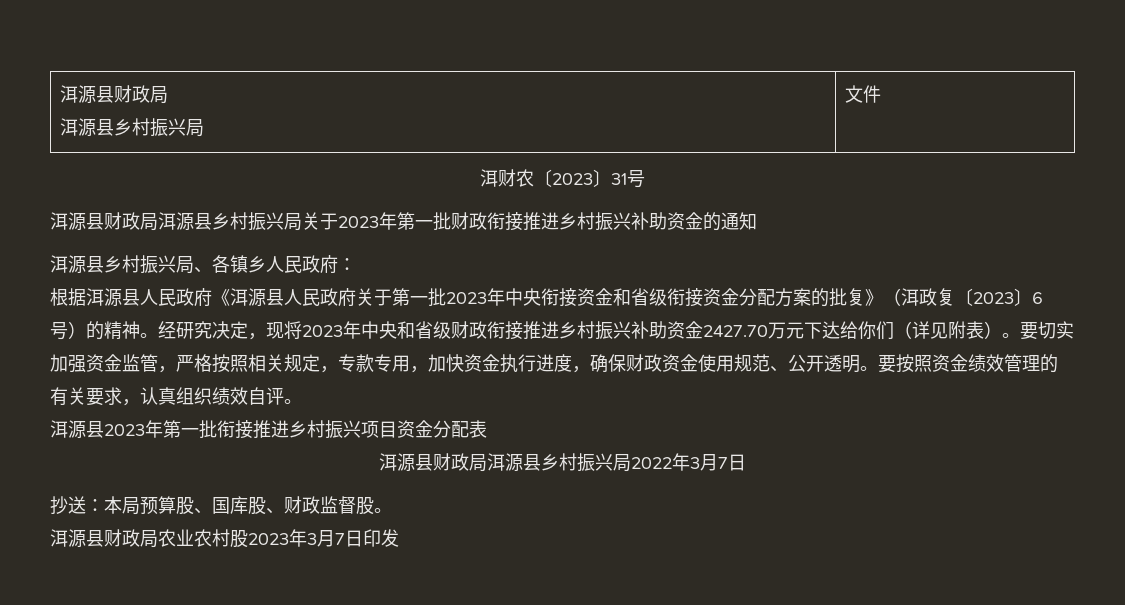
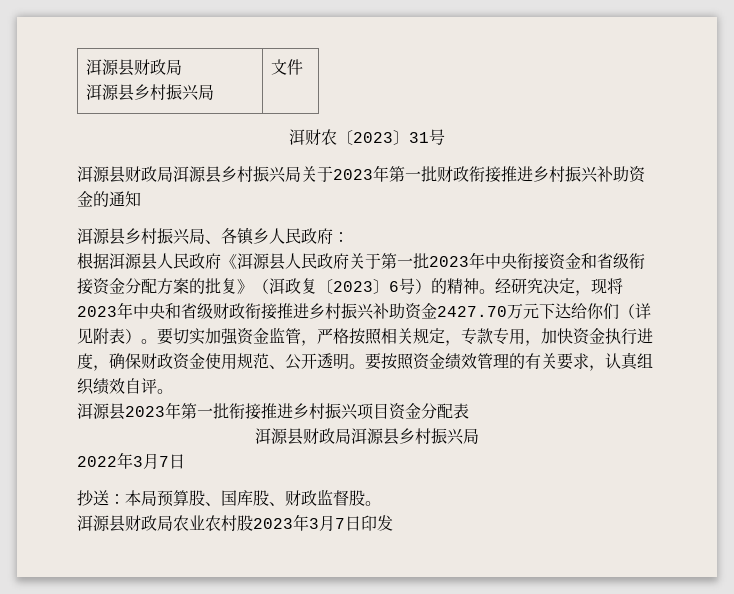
  洱源县2023年第一批衔接推进乡村振兴项目资金分配表
- 洱源县财政局洱源县乡村振兴局2022年3月7日
+ 洱源县财政局洱源县乡村振兴局
+ 2022年3月7日

